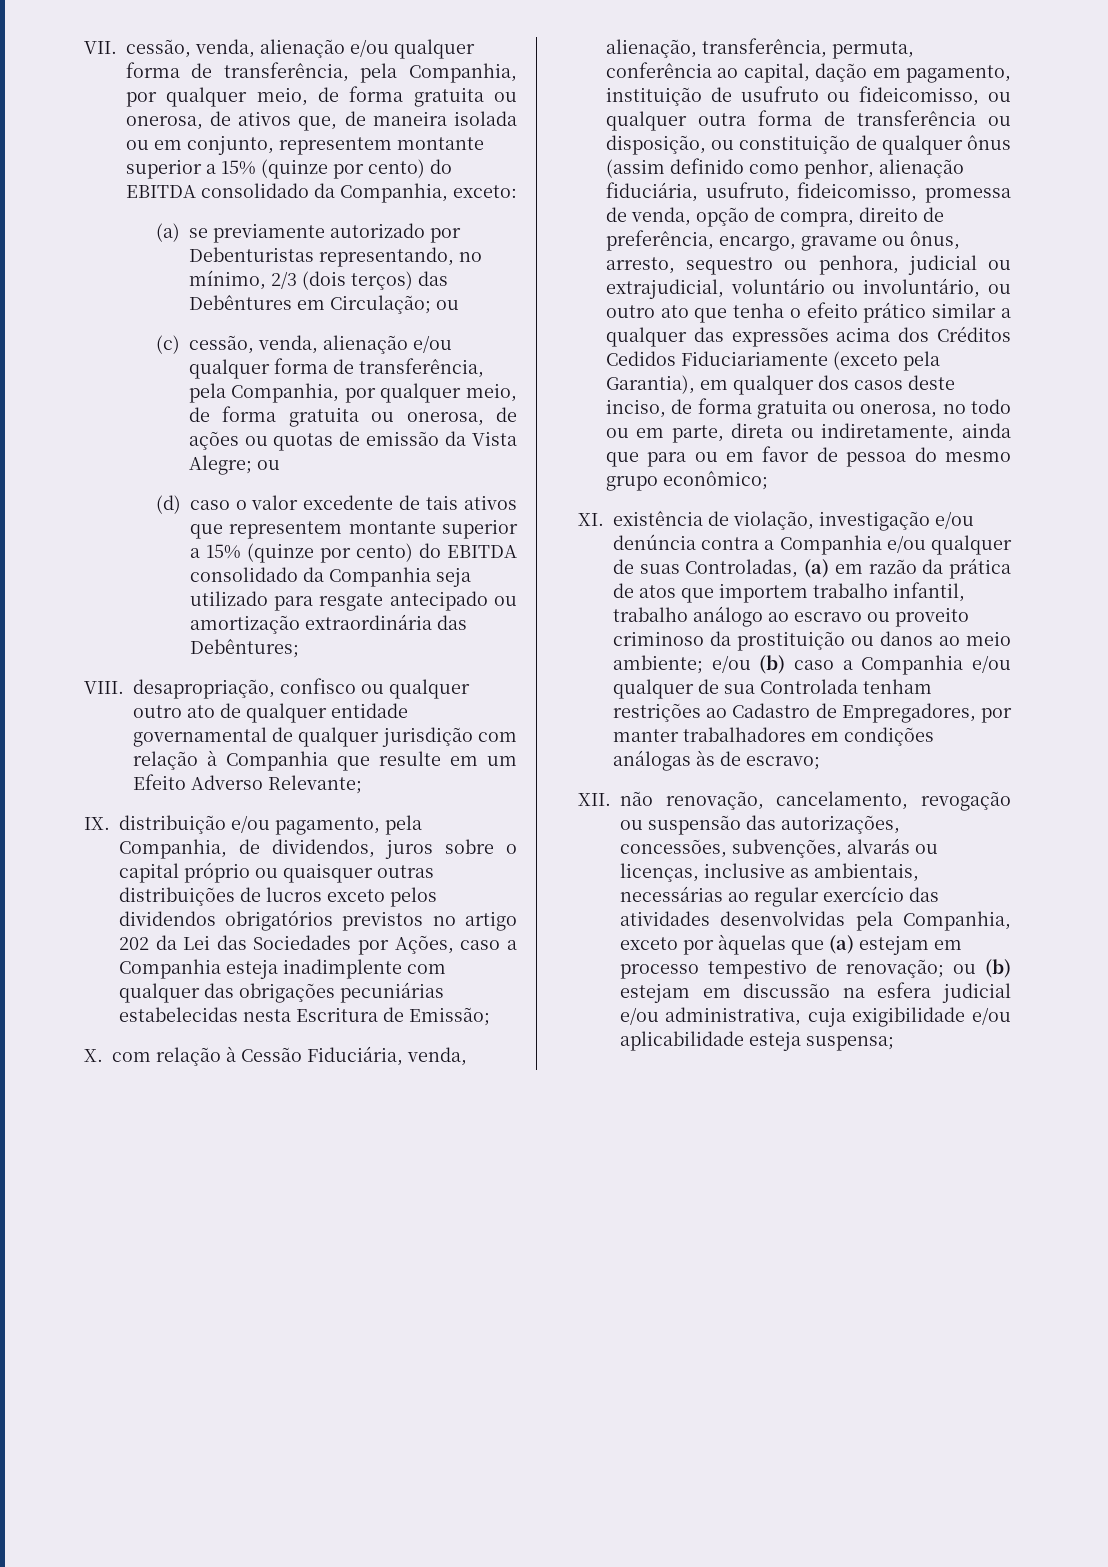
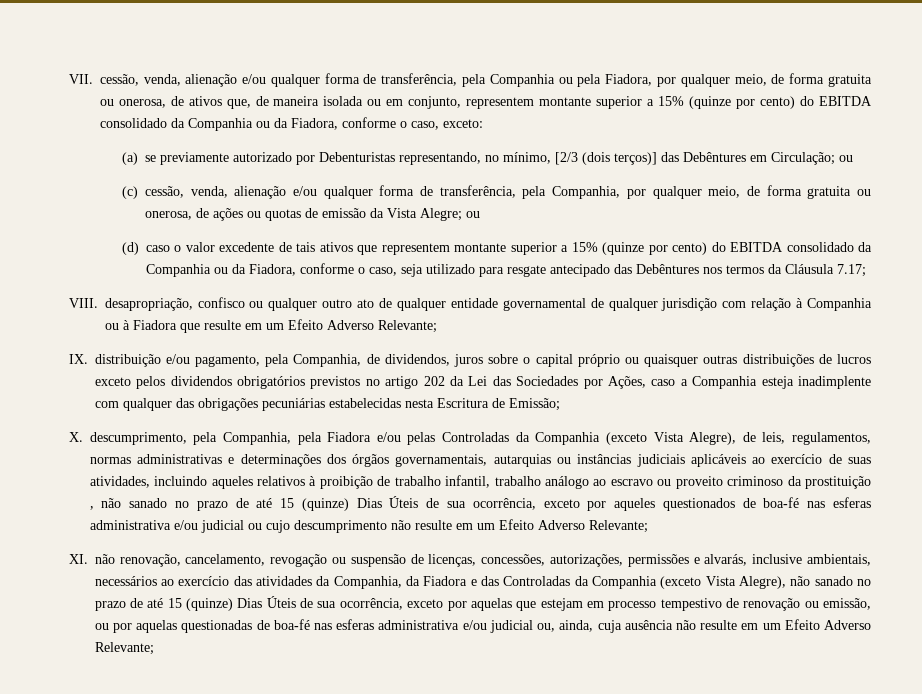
- VII. cessão, venda, alienação e/ou qualquer forma de transferência, pela Companhia, por qualquer meio, de forma gratuita ou onerosa, de ativos que, de maneira isolada ou em conjunto, representem montante superior a 15% (quinze por cento) do EBITDA consolidado da Companhia, exceto:
+ VII. cessão, venda, alienação e/ou qualquer forma de transferência, pela Companhia ou pela Fiadora, por qualquer meio, de forma gratuita ou onerosa, de ativos que, de maneira isolada ou em conjunto, representem montante superior a 15% (quinze por cento) do EBITDA consolidado da Companhia ou da Fiadora, conforme o caso, exceto:
- (a) se previamente autorizado por Debenturistas representando, no mínimo, 2/3 (dois terços) das Debêntures em Circulação; ou
+ (a) se previamente autorizado por Debenturistas representando, no mínimo, [2/3 (dois terços)] das Debêntures em Circulação; ou
- (d) caso o valor excedente de tais ativos que representem montante superior a 15% (quinze por cento) do EBITDA consolidado da Companhia seja utilizado para resgate antecipado ou amortização extraordinária das Debêntures;
+ (d) caso o valor excedente de tais ativos que representem montante superior a 15% (quinze por cento) do EBITDA consolidado da Companhia ou da Fiadora, conforme o caso, seja utilizado para resgate antecipado das Debêntures nos termos da Cláusula 7.17;
- VIII. desapropriação, confisco ou qualquer outro ato de qualquer entidade governamental de qualquer jurisdição com relação à Companhia que resulte em um Efeito Adverso Relevante;
+ VIII. desapropriação, confisco ou qualquer outro ato de qualquer entidade governamental de qualquer jurisdição com relação à Companhia ou à Fiadora que resulte em um Efeito Adverso Relevante;
- X. com relação à Cessão Fiduciária, venda, alienação, transferência, permuta, conferência ao capital, dação em pagamento, instituição de usufruto ou fideicomisso, ou qualquer outra forma de transferência ou disposição, ou constituição de qualquer ônus (assim definido como penhor, alienação fiduciária, usufruto, fideicomisso, promessa de venda, opção de compra, direito de preferência, encargo, gravame ou ônus, arresto, sequestro ou penhora, judicial ou extrajudicial, voluntário ou involuntário, ou outro ato que tenha o efeito prático similar a qualquer das expressões acima dos Créditos Cedidos Fiduciariamente (exceto pela Garantia), em qualquer dos casos deste inciso, de forma gratuita ou onerosa, no todo ou em parte, direta ou indiretamente, ainda que para ou em favor de pessoa do mesmo grupo econômico;
- XI. existência de violação, investigação e/ou denúncia contra a Companhia e/ou qualquer de suas Controladas, (a) em razão da prática de atos que importem trabalho infantil, trabalho análogo ao escravo ou proveito criminoso da prostituição ou danos ao meio ambiente; e/ou (b) caso a Companhia e/ou qualquer de sua Controlada tenham restrições ao Cadastro de Empregadores, por manter trabalhadores em condições análogas às de escravo;
- XII. não renovação, cancelamento, revogação ou suspensão das autorizações, concessões, subvenções, alvarás ou licenças, inclusive as ambientais, necessárias ao regular exercício das atividades desenvolvidas pela Companhia, exceto por àquelas que (a) estejam em processo tempestivo de renovação; ou (b) estejam em discussão na esfera judicial e/ou administrativa, cuja exigibilidade e/ou aplicabilidade esteja suspensa;
+ X. descumprimento, pela Companhia, pela Fiadora e/ou pelas Controladas da Companhia (exceto Vista Alegre), de leis, regulamentos, normas administrativas e determinações dos órgãos governamentais, autarquias ou instâncias judiciais aplicáveis ao exercício de suas atividades, incluindo aqueles relativos à proibição de trabalho infantil, trabalho análogo ao escravo ou proveito criminoso da prostituição , não sanado no prazo de até 15 (quinze) Dias Úteis de sua ocorrência, exceto por aqueles questionados de boa-fé nas esferas administrativa e/ou judicial ou cujo descumprimento não resulte em um Efeito Adverso Relevante;
+ XI. não renovação, cancelamento, revogação ou suspensão de licenças, concessões, autorizações, permissões e alvarás, inclusive ambientais, necessários ao exercício das atividades da Companhia, da Fiadora e das Controladas da Companhia (exceto Vista Alegre), não sanado no prazo de até 15 (quinze) Dias Úteis de sua ocorrência, exceto por aquelas que estejam em processo tempestivo de renovação ou emissão, ou por aquelas questionadas de boa-fé nas esferas administrativa e/ou judicial ou, ainda, cuja ausência não resulte em um Efeito Adverso Relevante;

